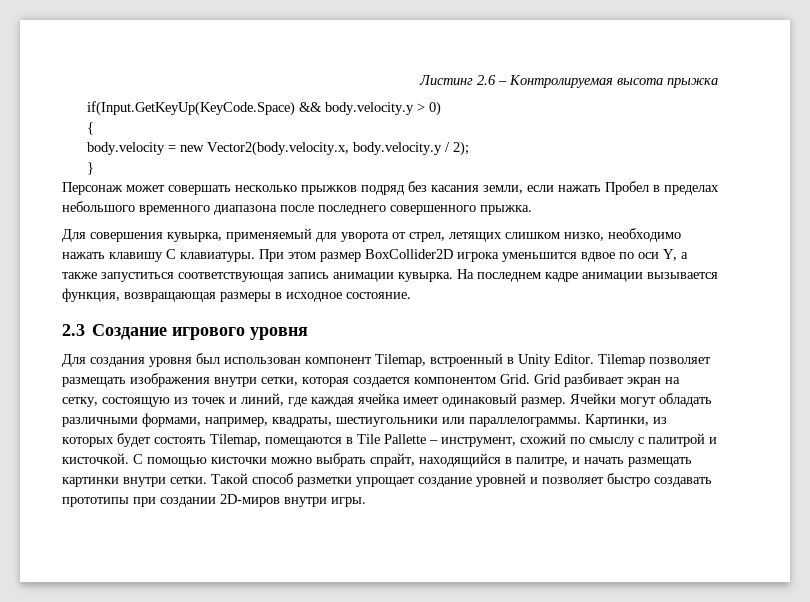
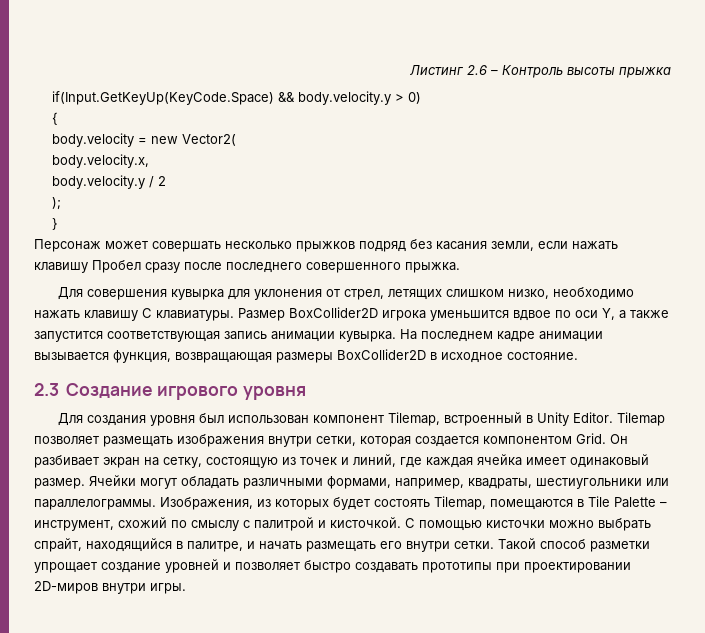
- Листинг 2.6 – Контролируемая высота прыжка
+ Листинг 2.6 – Контроль высоты прыжка
- body.velocity = new Vector2(body.velocity.x, body.velocity.y / 2);
+ body.velocity = new Vector2(
+ body.velocity.x,
+ body.velocity.y / 2
+ );
- Персонаж может совершать несколько прыжков подряд без касания земли, если нажать Пробел в пределах небольшого временного диапазона после последнего совершенного прыжка.
+ Персонаж может совершать несколько прыжков подряд без касания земли, если нажать клавишу Пробел сразу после последнего совершенного прыжка.
- Для совершения кувырка, применяемый для уворота от стрел, летящих слишком низко, необходимо нажать клавишу C клавиатуры.
+ Для совершения кувырка для уклонения от стрел, летящих слишком низко, необходимо нажать клавишу C клавиатуры.
- При этом размер BoxCollider2D игрока уменьшится вдвое по оси Y, а также запуститься соответствующая запись анимации кувырка.
+ Размер BoxCollider2D игрока уменьшится вдвое по оси Y, а также запустится соответствующая запись анимации кувырка.
- На последнем кадре анимации вызывается функция, возвращающая размеры в исходное состояние.
+ На последнем кадре анимации вызывается функция, возвращающая размеры BoxCollider2D в исходное состояние.
- Grid разбивает экран на сетку, состоящую из точек и линий, где каждая ячейка имеет одинаковый размер.
+ Он разбивает экран на сетку, состоящую из точек и линий, где каждая ячейка имеет одинаковый размер.
- Картинки, из которых будет состоять Tilemap, помещаются в Tile Pallette – инструмент, схожий по смыслу с палитрой и кисточкой.
+ Изображения, из которых будет состоять Tilemap, помещаются в Tile Palette – инструмент, схожий по смыслу с палитрой и кисточкой.
- С помощью кисточки можно выбрать спрайт, находящийся в палитре, и начать размещать картинки внутри сетки.
+ С помощью кисточки можно выбрать спрайт, находящийся в палитре, и начать размещать его внутри сетки.
- Такой способ разметки упрощает создание уровней и позволяет быстро создавать прототипы при создании 2D-миров внутри игры.
+ Такой способ разметки упрощает создание уровней и позволяет быстро создавать прототипы при проектировании 2D-миров внутри игры.

